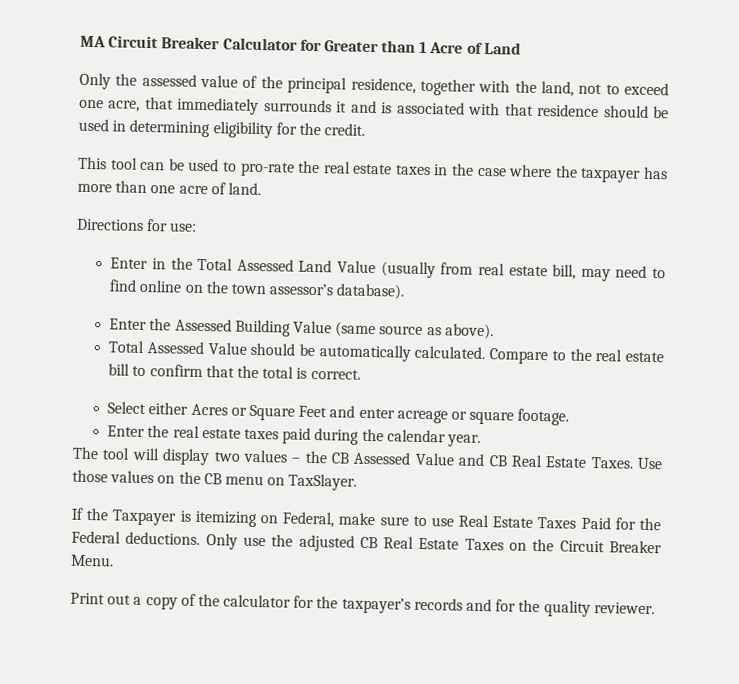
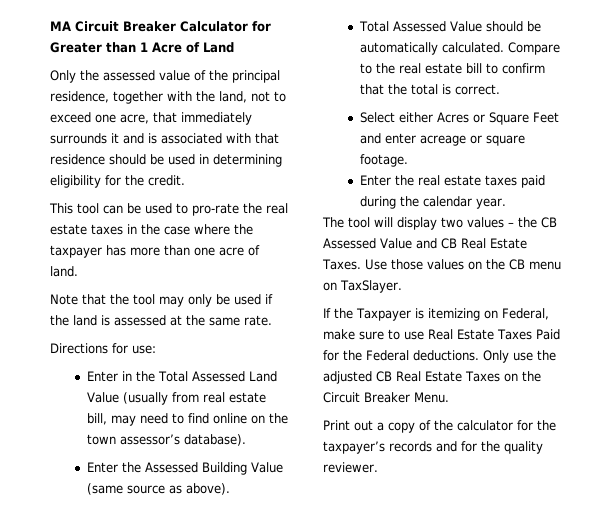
+ Note that the tool may only be used if the land is assessed at the same rate.

